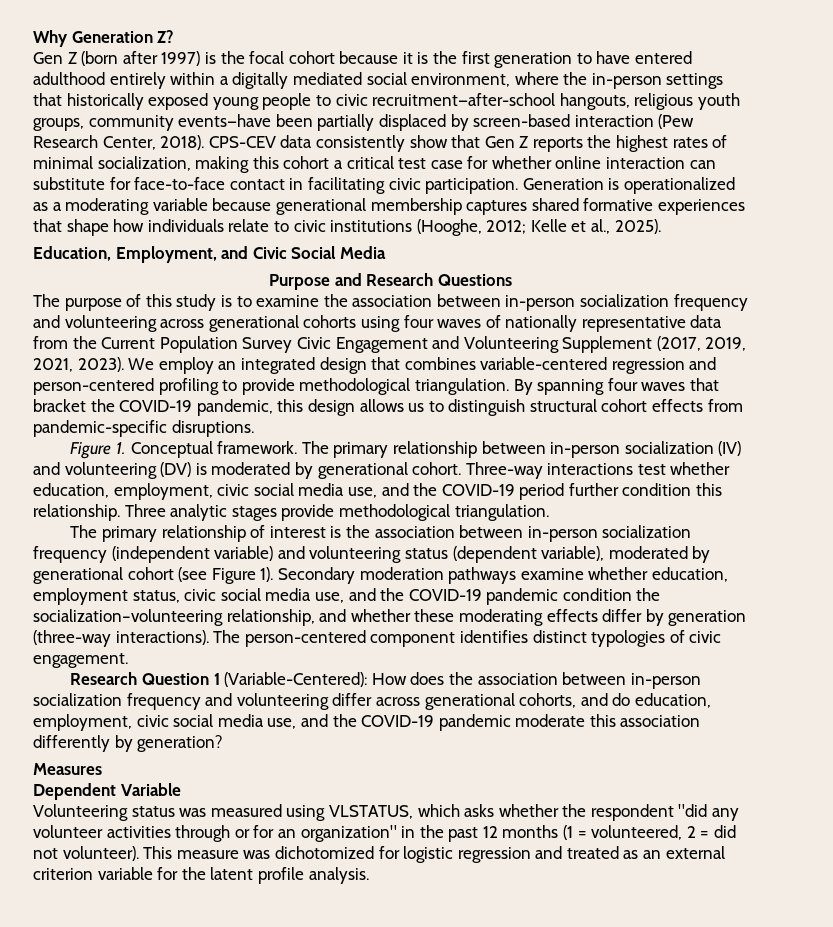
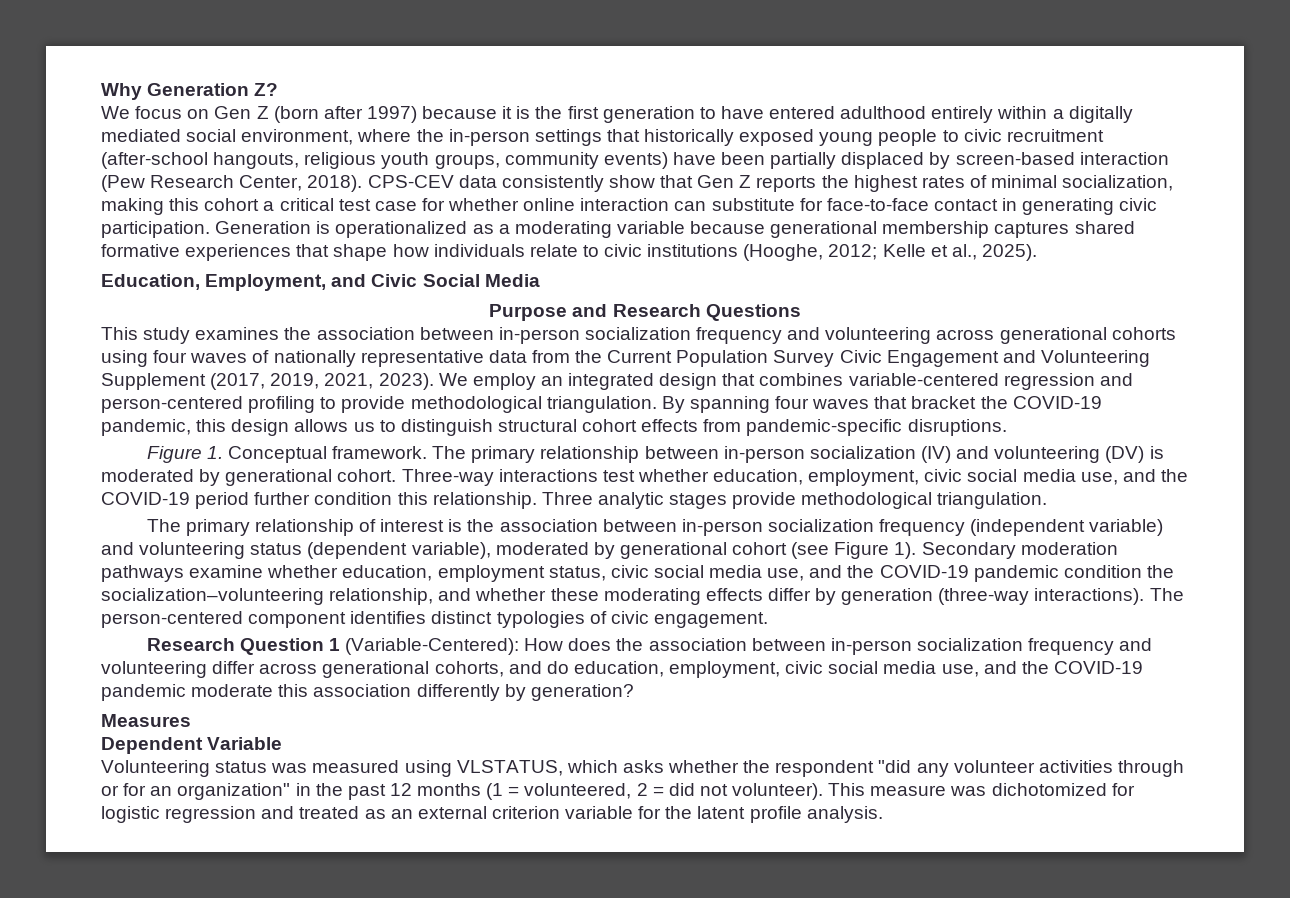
- Gen Z (born after 1997) is the focal cohort because it is the first generation to have entered adulthood entirely within a digitally mediated social environment, where the in-person settings that historically exposed young people to civic recruitment—after-school hangouts, religious youth groups, community events—have been partially displaced by screen-based interaction (Pew Research Center, 2018).
+ We focus on Gen Z (born after 1997) because it is the first generation to have entered adulthood entirely within a digitally mediated social environment, where the in-person settings that historically exposed young people to civic recruitment (after-school hangouts, religious youth groups, community events) have been partially displaced by screen-based interaction (Pew Research Center, 2018).
- CPS-CEV data consistently show that Gen Z reports the highest rates of minimal socialization, making this cohort a critical test case for whether online interaction can substitute for face-to-face contact in facilitating civic participation.
+ CPS-CEV data consistently show that Gen Z reports the highest rates of minimal socialization, making this cohort a critical test case for whether online interaction can substitute for face-to-face contact in generating civic participation.
- The purpose of this study is to examine the association between in-person socialization frequency and volunteering across generational cohorts using four waves of nationally representative data from the Current Population Survey Civic Engagement and Volunteering Supplement (2017, 2019, 2021, 2023).
+ This study examines the association between in-person socialization frequency and volunteering across generational cohorts using four waves of nationally representative data from the Current Population Survey Civic Engagement and Volunteering Supplement (2017, 2019, 2021, 2023).

